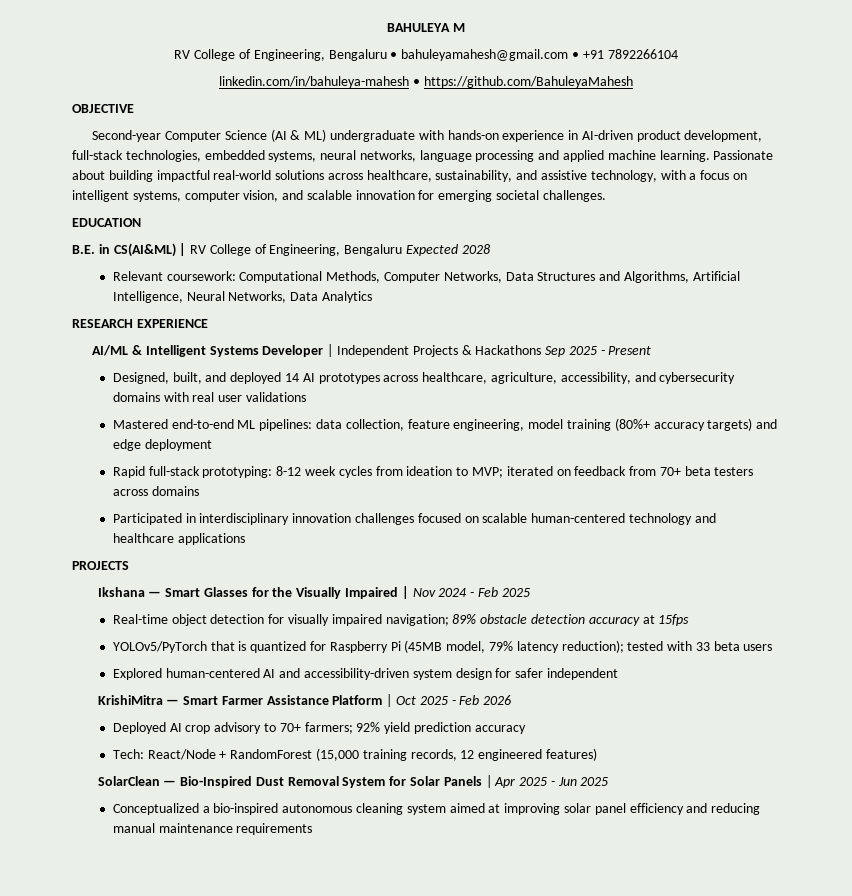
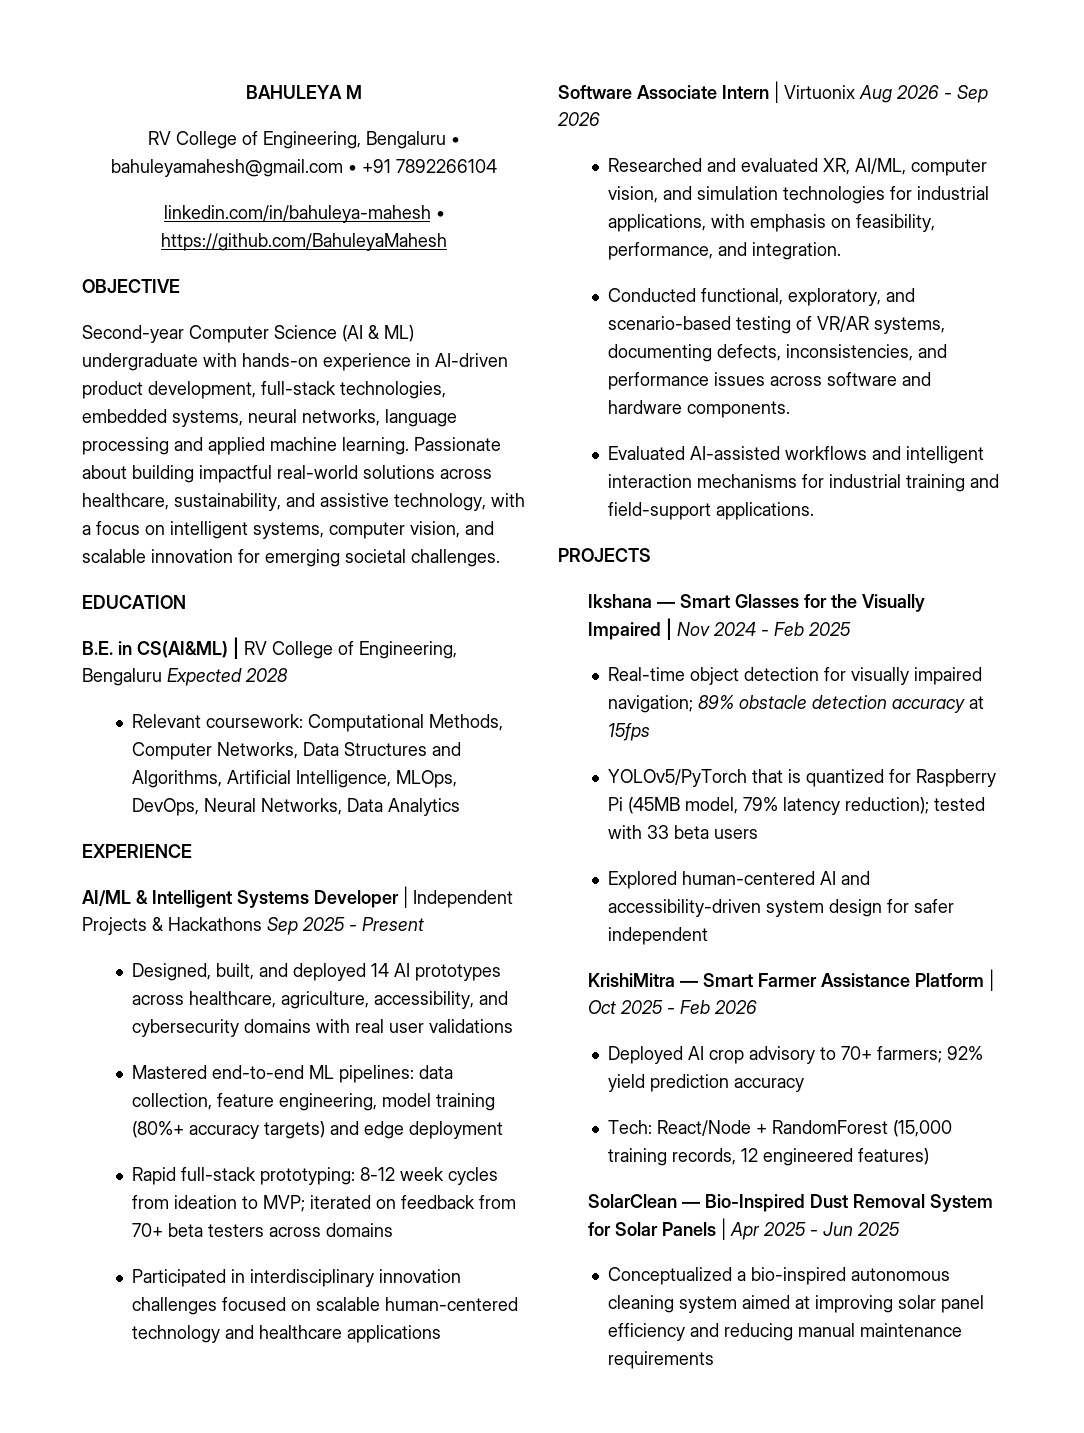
- Relevant coursework: Computational Methods, Computer Networks, Data Structures and Algorithms, Artificial Intelligence, Neural Networks, Data Analytics
+ Relevant coursework: Computational Methods, Computer Networks, Data Structures and Algorithms, Artificial Intelligence, MLOps, DevOps, Neural Networks, Data Analytics
- RESEARCH EXPERIENCE
+ EXPERIENCE
+ Software Associate Intern | Virtuonix Aug 2026 - Sep 2026
+ Researched and evaluated XR, AI/ML, computer vision, and simulation technologies for industrial applications, with emphasis on feasibility, performance, and integration.
+ Conducted functional, exploratory, and scenario-based testing of VR/AR systems, documenting defects, inconsistencies, and performance issues across software and hardware components.
+ Evaluated AI-assisted workflows and intelligent interaction mechanisms for industrial training and field-support applications.

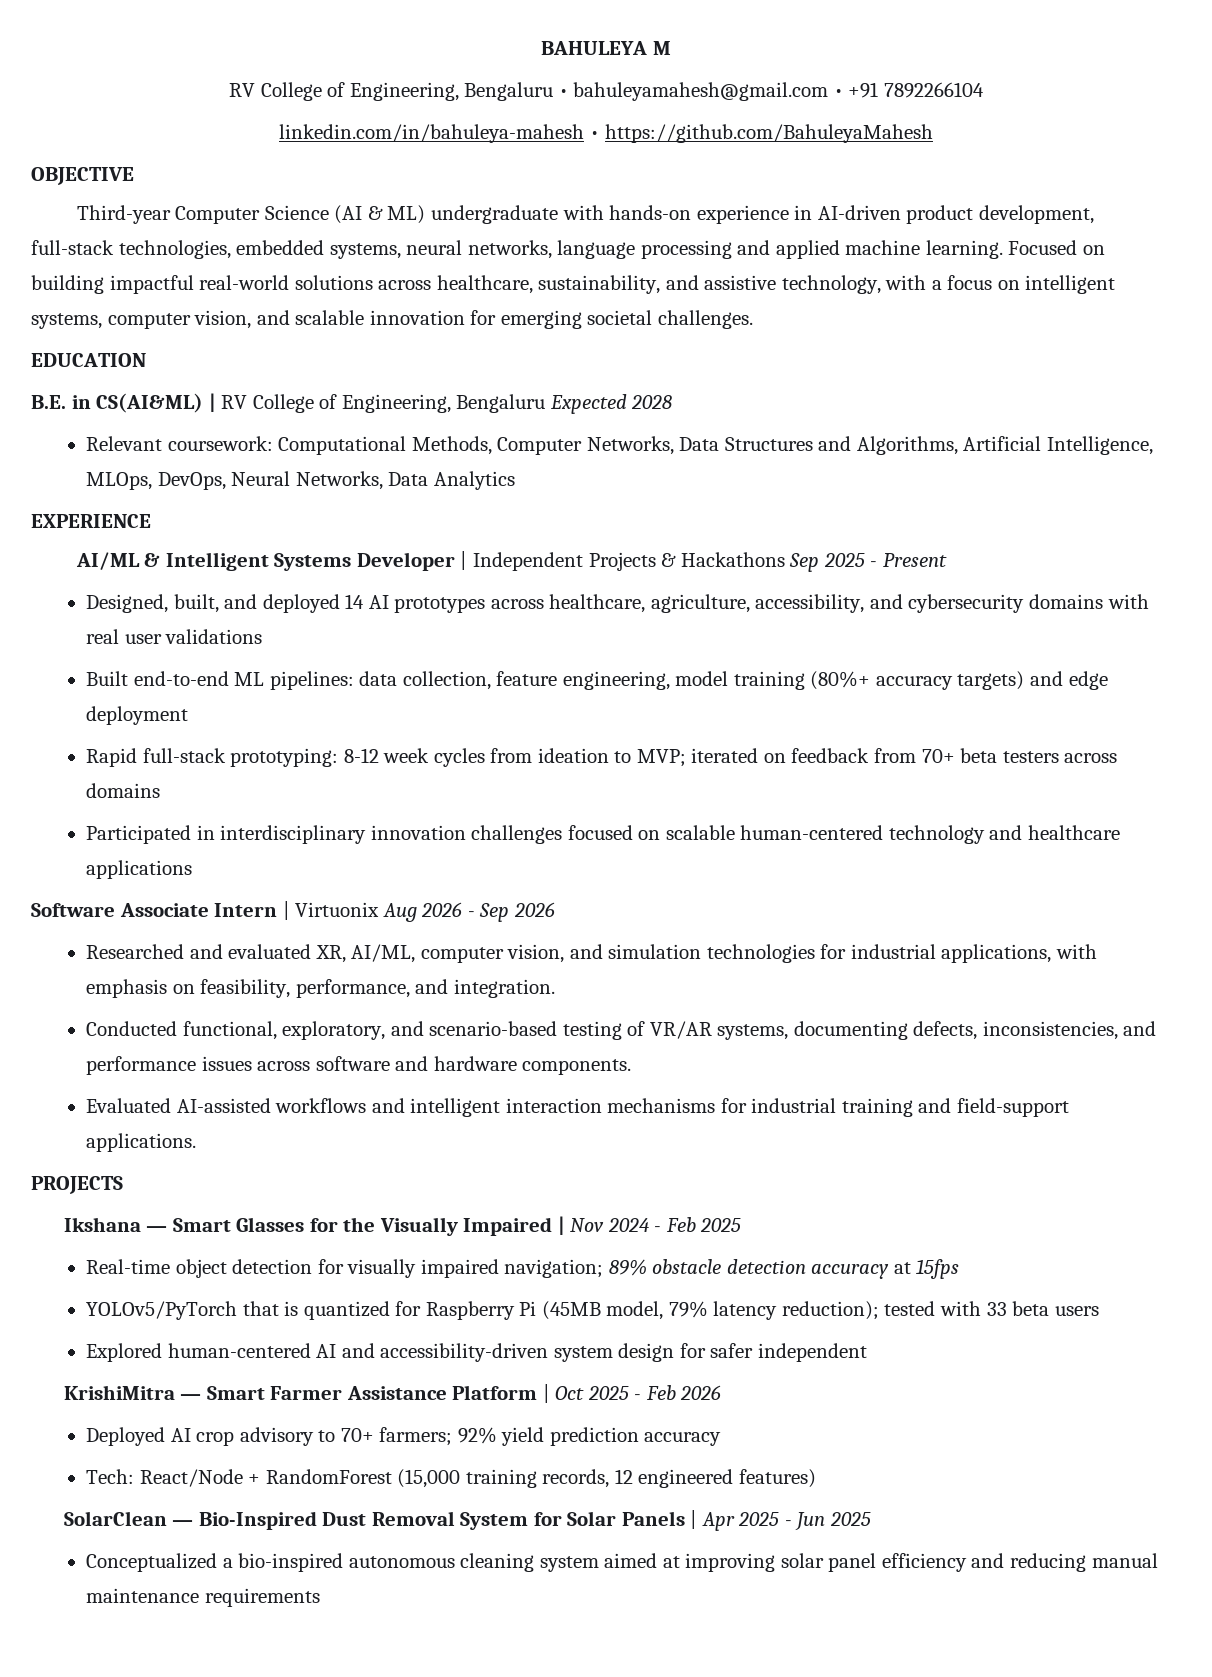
- Second-year Computer Science (AI & ML) undergraduate with hands-on experience in AI-driven product development, full-stack technologies, embedded systems, neural networks, language processing and applied machine learning.
+ Third-year Computer Science (AI & ML) undergraduate with hands-on experience in AI-driven product development, full-stack technologies, embedded systems, neural networks, language processing and applied machine learning.
- Passionate about building impactful real-world solutions across healthcare, sustainability, and assistive technology, with a focus on intelligent systems, computer vision, and scalable innovation for emerging societal challenges.
+ Focused on building impactful real-world solutions across healthcare, sustainability, and assistive technology, with a focus on intelligent systems, computer vision, and scalable innovation for emerging societal challenges.
- Mastered end-to-end ML pipelines: data collection, feature engineering, model training (80%+ accuracy targets) and edge deployment
+ Built end-to-end ML pipelines: data collection, feature engineering, model training (80%+ accuracy targets) and edge deployment

